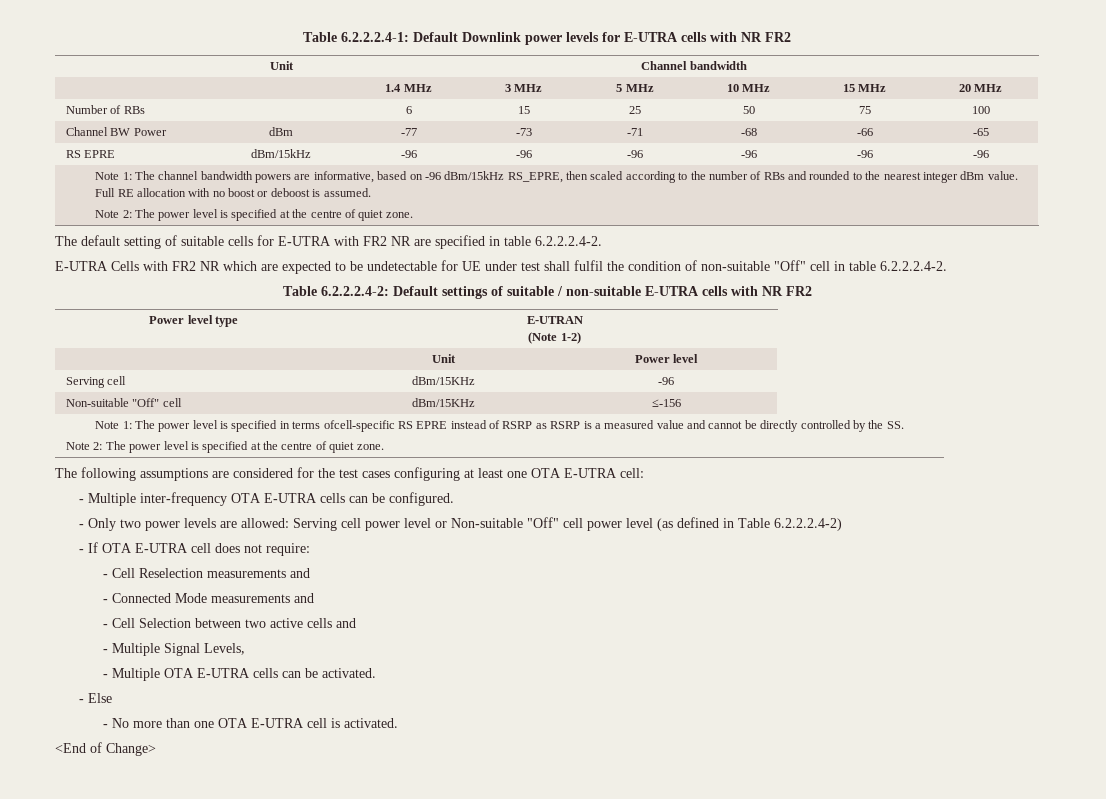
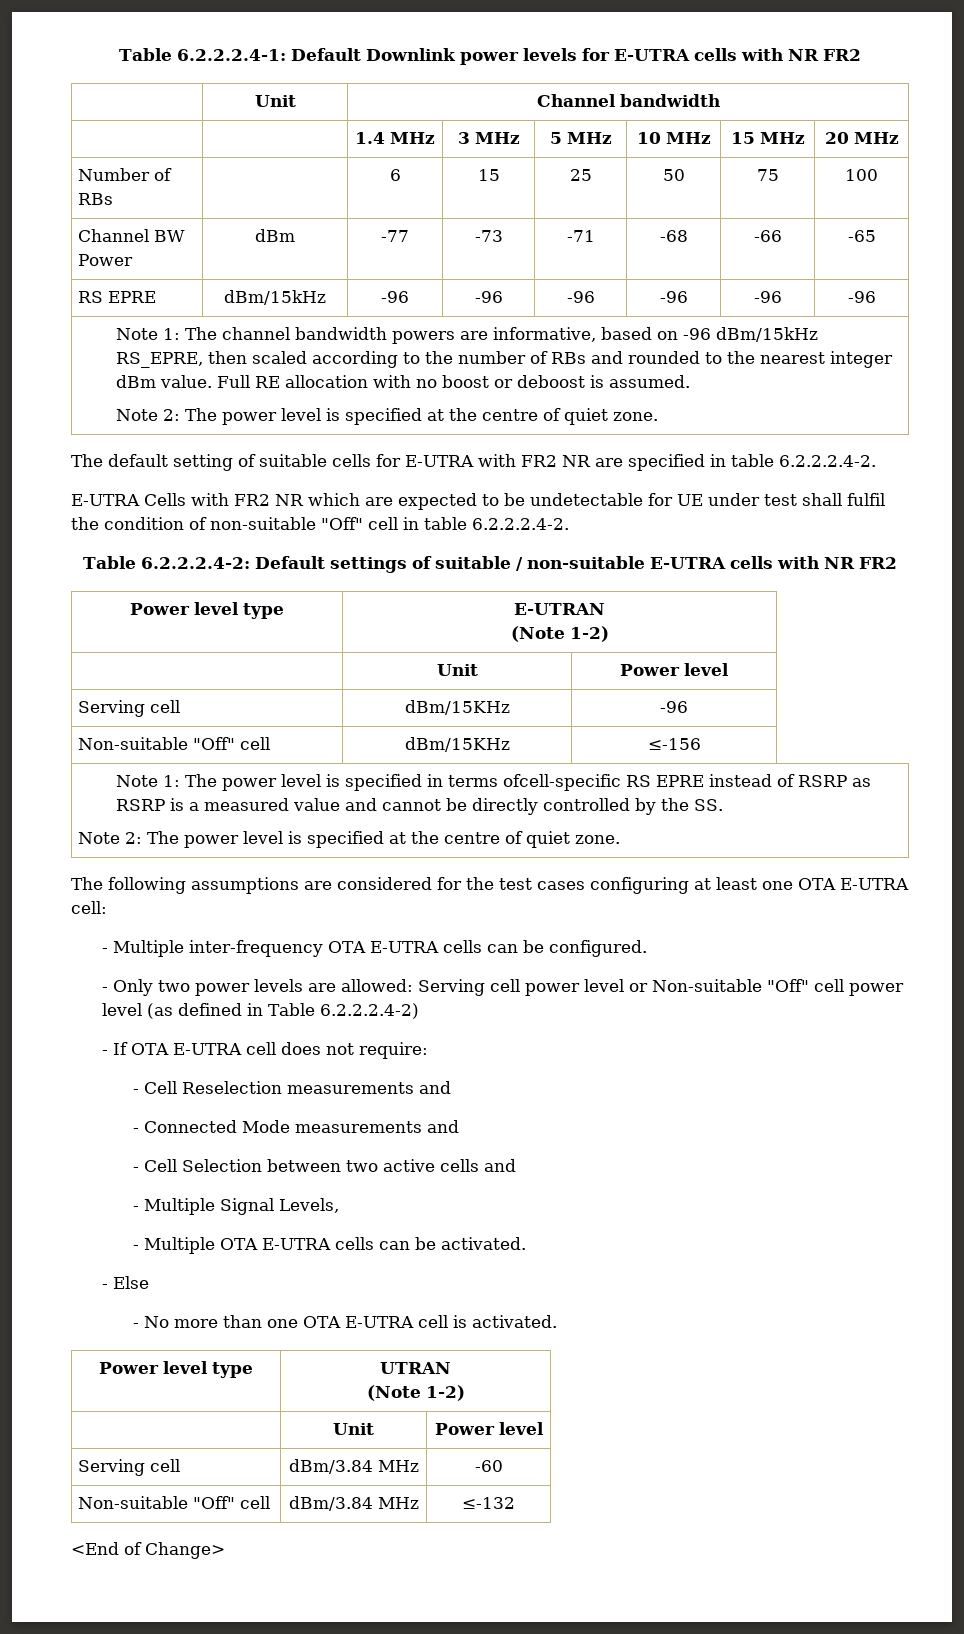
+ Power level type | UTRAN
+ (Note 1-2)
+ | Unit | Power level
+ Serving cell | dBm/3.84 MHz | -60
+ Non-suitable "Off" cell | dBm/3.84 MHz | ≤-132

